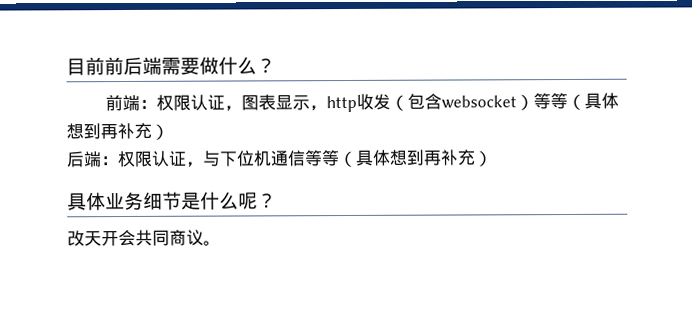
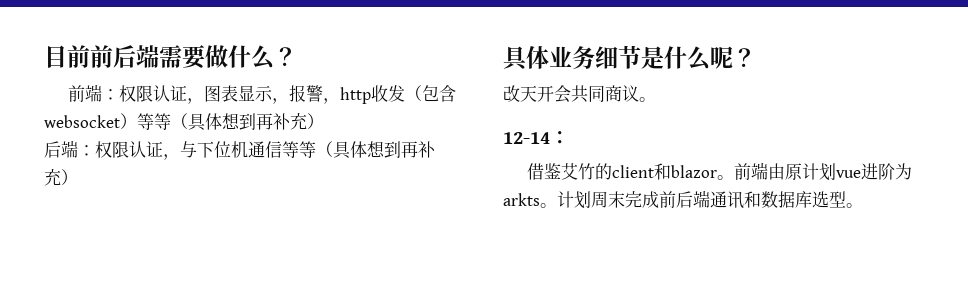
- 前端：权限认证，图表显示，http收发（包含websocket）等等（具体想到再补充）
+ 前端：权限认证，图表显示，报警，http收发（包含websocket）等等（具体想到再补充）
+ 12-14：
+ 借鉴艾竹的client和blazor。前端由原计划vue进阶为arkts。计划周末完成前后端通讯和数据库选型。

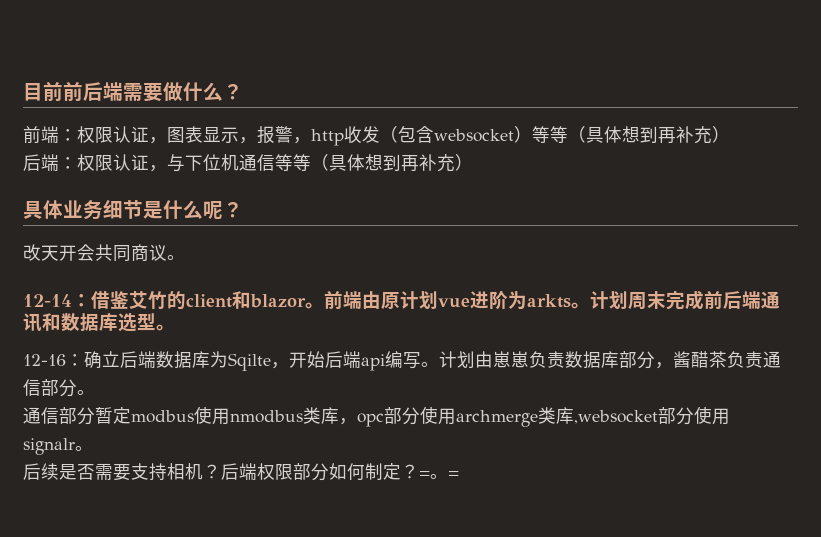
- 12-14：
- 借鉴艾竹的client和blazor。
+ 12-14：借鉴艾竹的client和blazor。
+ 12-16：确立后端数据库为Sqilte，开始后端api编写。计划由崽崽负责数据库部分，酱醋茶负责通信部分。
+ 通信部分暂定modbus使用nmodbus类库，opc部分使用archmerge类库,websocket部分使用signalr。
+ 后续是否需要支持相机？后端权限部分如何制定？=。=

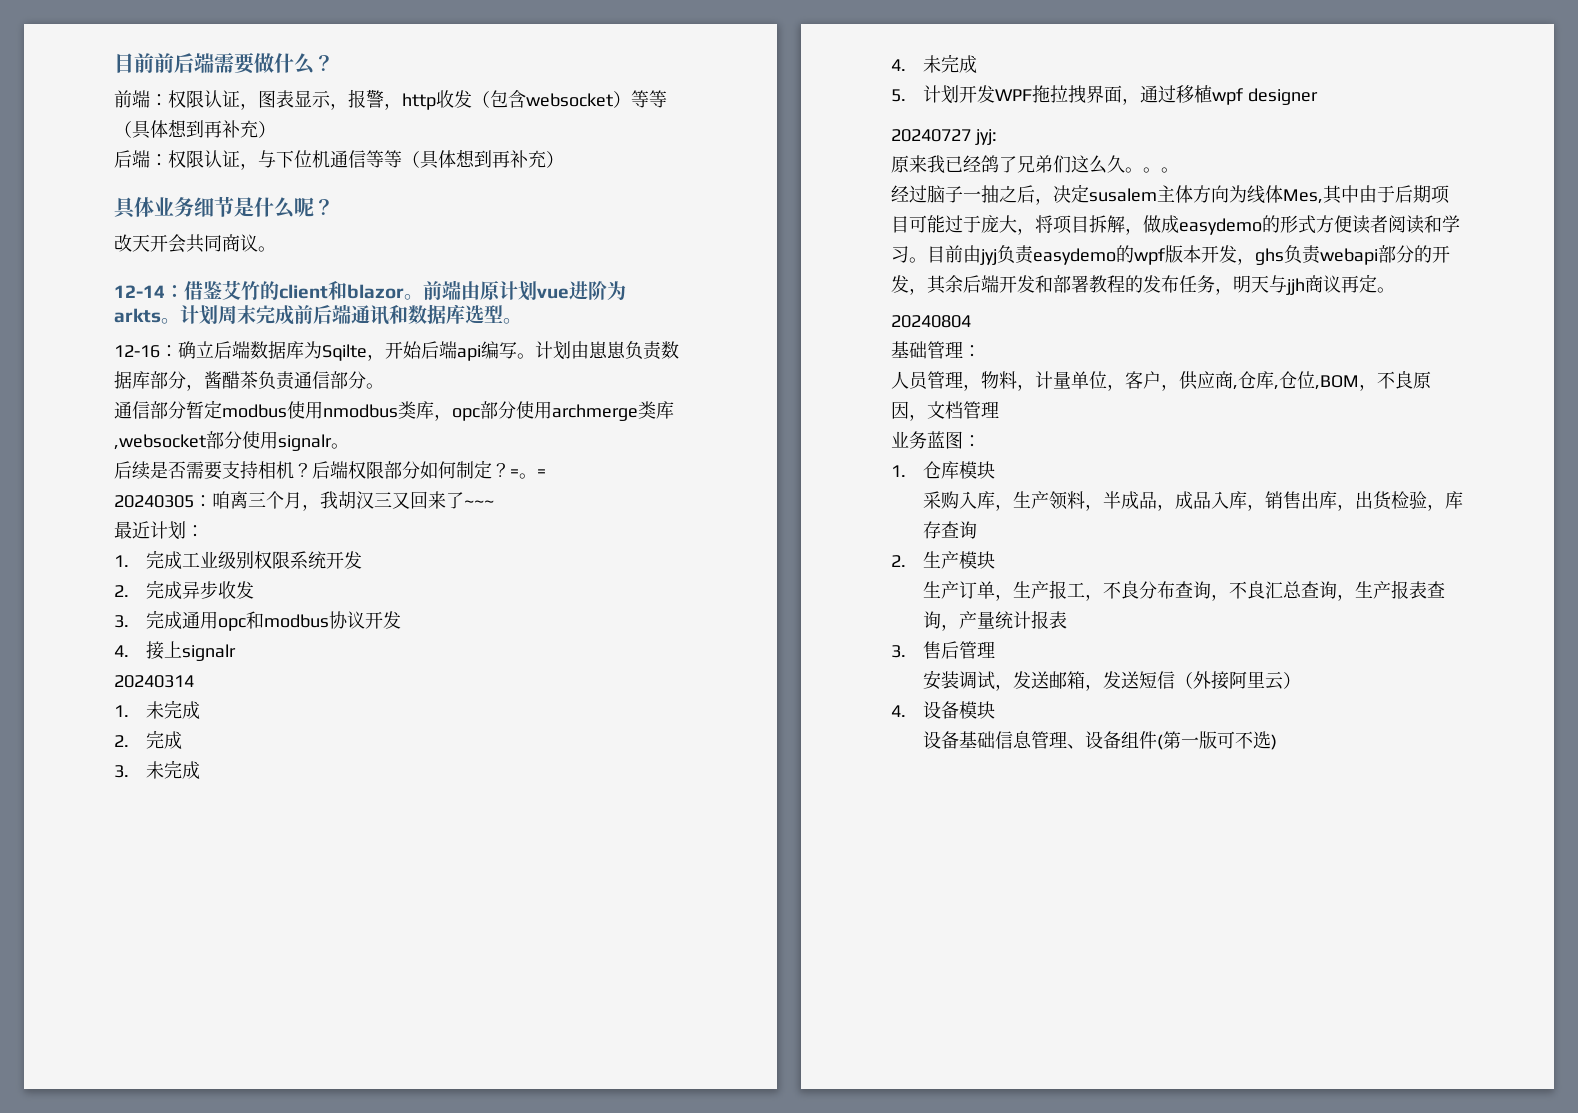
+ 20240305：咱离三个月，我胡汉三又回来了~~~
+ 最近计划：
+ 1.完成工业级别权限系统开发
+ 2.完成异步收发
+ 3.完成通用opc和modbus协议开发
+ 4.接上signalr
+ 20240314
+ 1.未完成
+ 2.完成
+ 3.未完成
+ 4.未完成
+ 5.计划开发WPF拖拉拽界面，通过移植wpf designer
+ 20240727 jyj:
+ 原来我已经鸽了兄弟们这么久。。。
+ 经过脑子一抽之后，决定susalem主体方向为线体Mes,其中由于后期项目可能过于庞大，将项目拆解，做成easydemo的形式方便读者阅读和学习。目前由jyj负责easydemo的wpf版本开发，ghs负责webapi部分的开发，其余后端开发和部署教程的发布任务，明天与jjh商议再定。
+ 20240804
+ 基础管理：
+ 人员管理，物料，计量单位，客户，供应商,仓库,仓位,BOM，不良原因，文档管理
+ 业务蓝图：
+ 1.仓库模块
+ 采购入库，生产领料，半成品，成品入库，销售出库，出货检验，库存查询
+ 2.生产模块
+ 生产订单，生产报工，不良分布查询，不良汇总查询，生产报表查询，产量统计报表
+ 3.售后管理
+ 安装调试，发送邮箱，发送短信（外接阿里云）
+ 4.设备模块
+ 设备基础信息管理、设备组件(第一版可不选)

